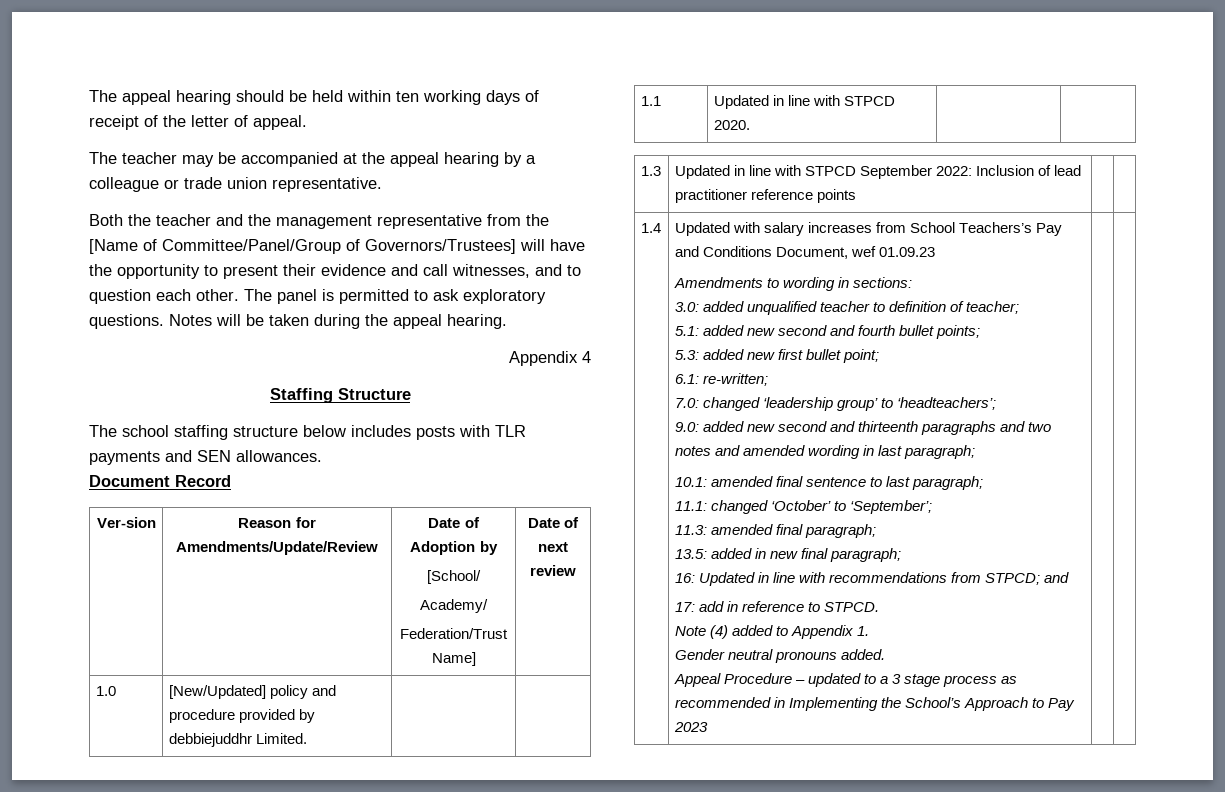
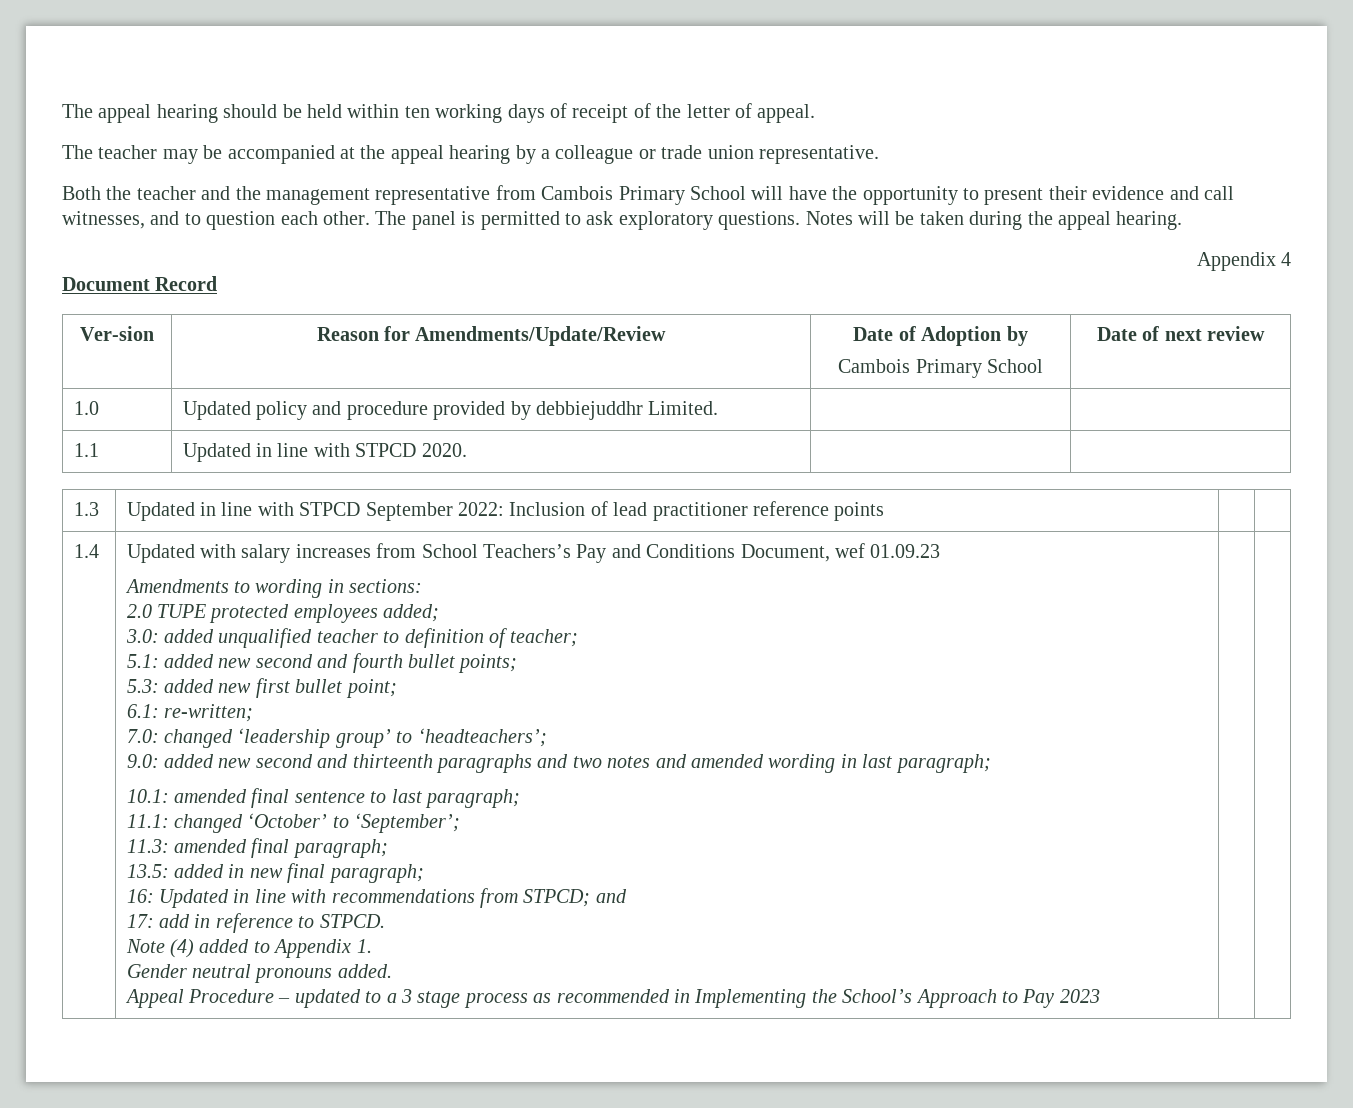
- Both the teacher and the management representative from the [Name of Committee/Panel/Group of Governors/Trustees] will have the opportunity to present their evidence and call witnesses, and to question each other.
+ Both the teacher and the management representative from Cambois Primary School will have the opportunity to present their evidence and call witnesses, and to question each other.
- Staffing Structure
- The school staffing structure below includes posts with TLR payments and SEN allowances.
  Ver-sion | Reason for Amendments/Update/Review | Date of Adoption by
- [School/
- Academy/
- Federation/Trust Name] | Date of next review
+ Cambois Primary School | Date of next review
- 1.0 | [New/Updated] policy and procedure provided by debbiejuddhr Limited. | |
+ 1.0 | Updated policy and procedure provided by debbiejuddhr Limited. | |
+ 2.0 TUPE protected employees added;

